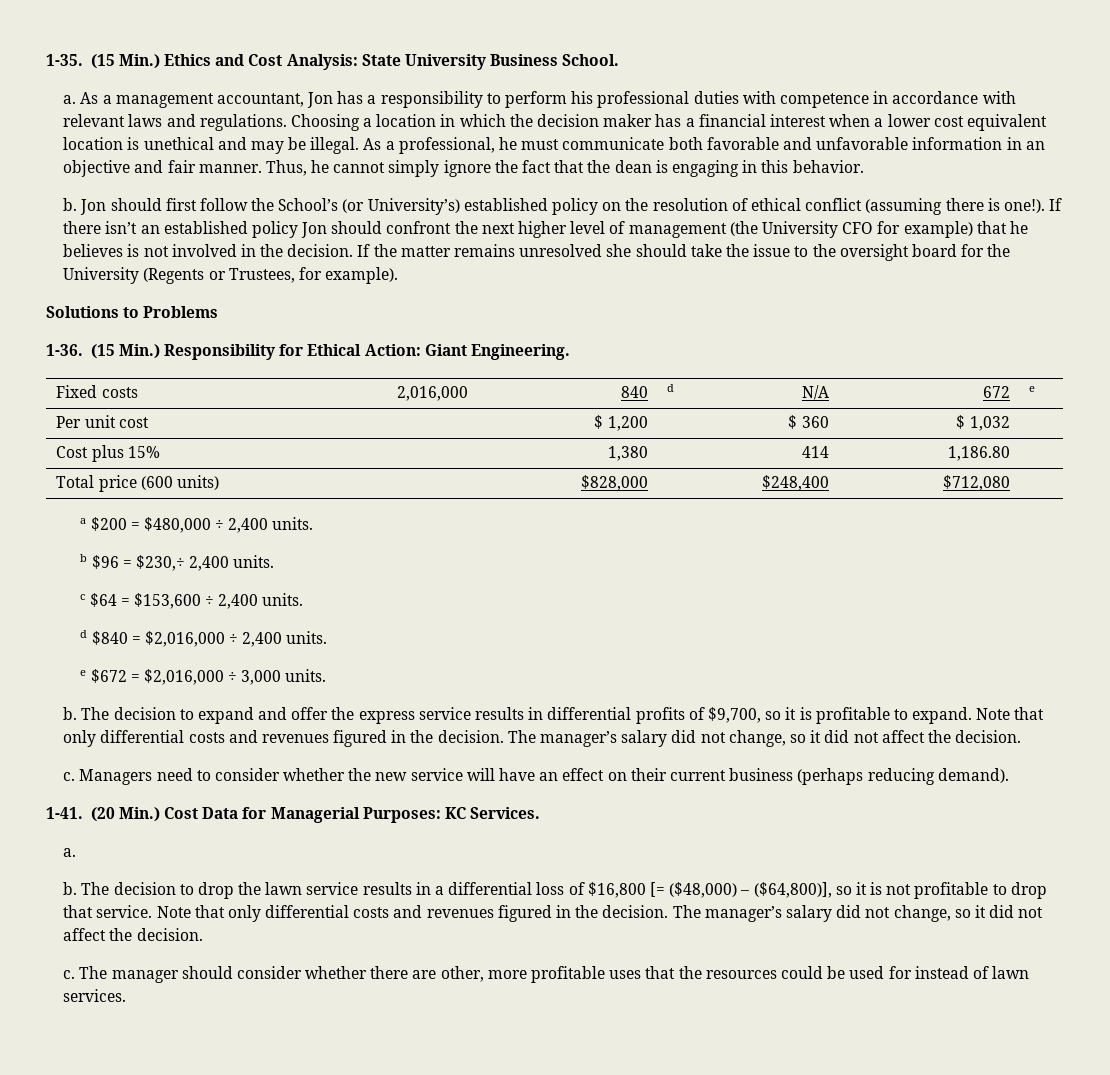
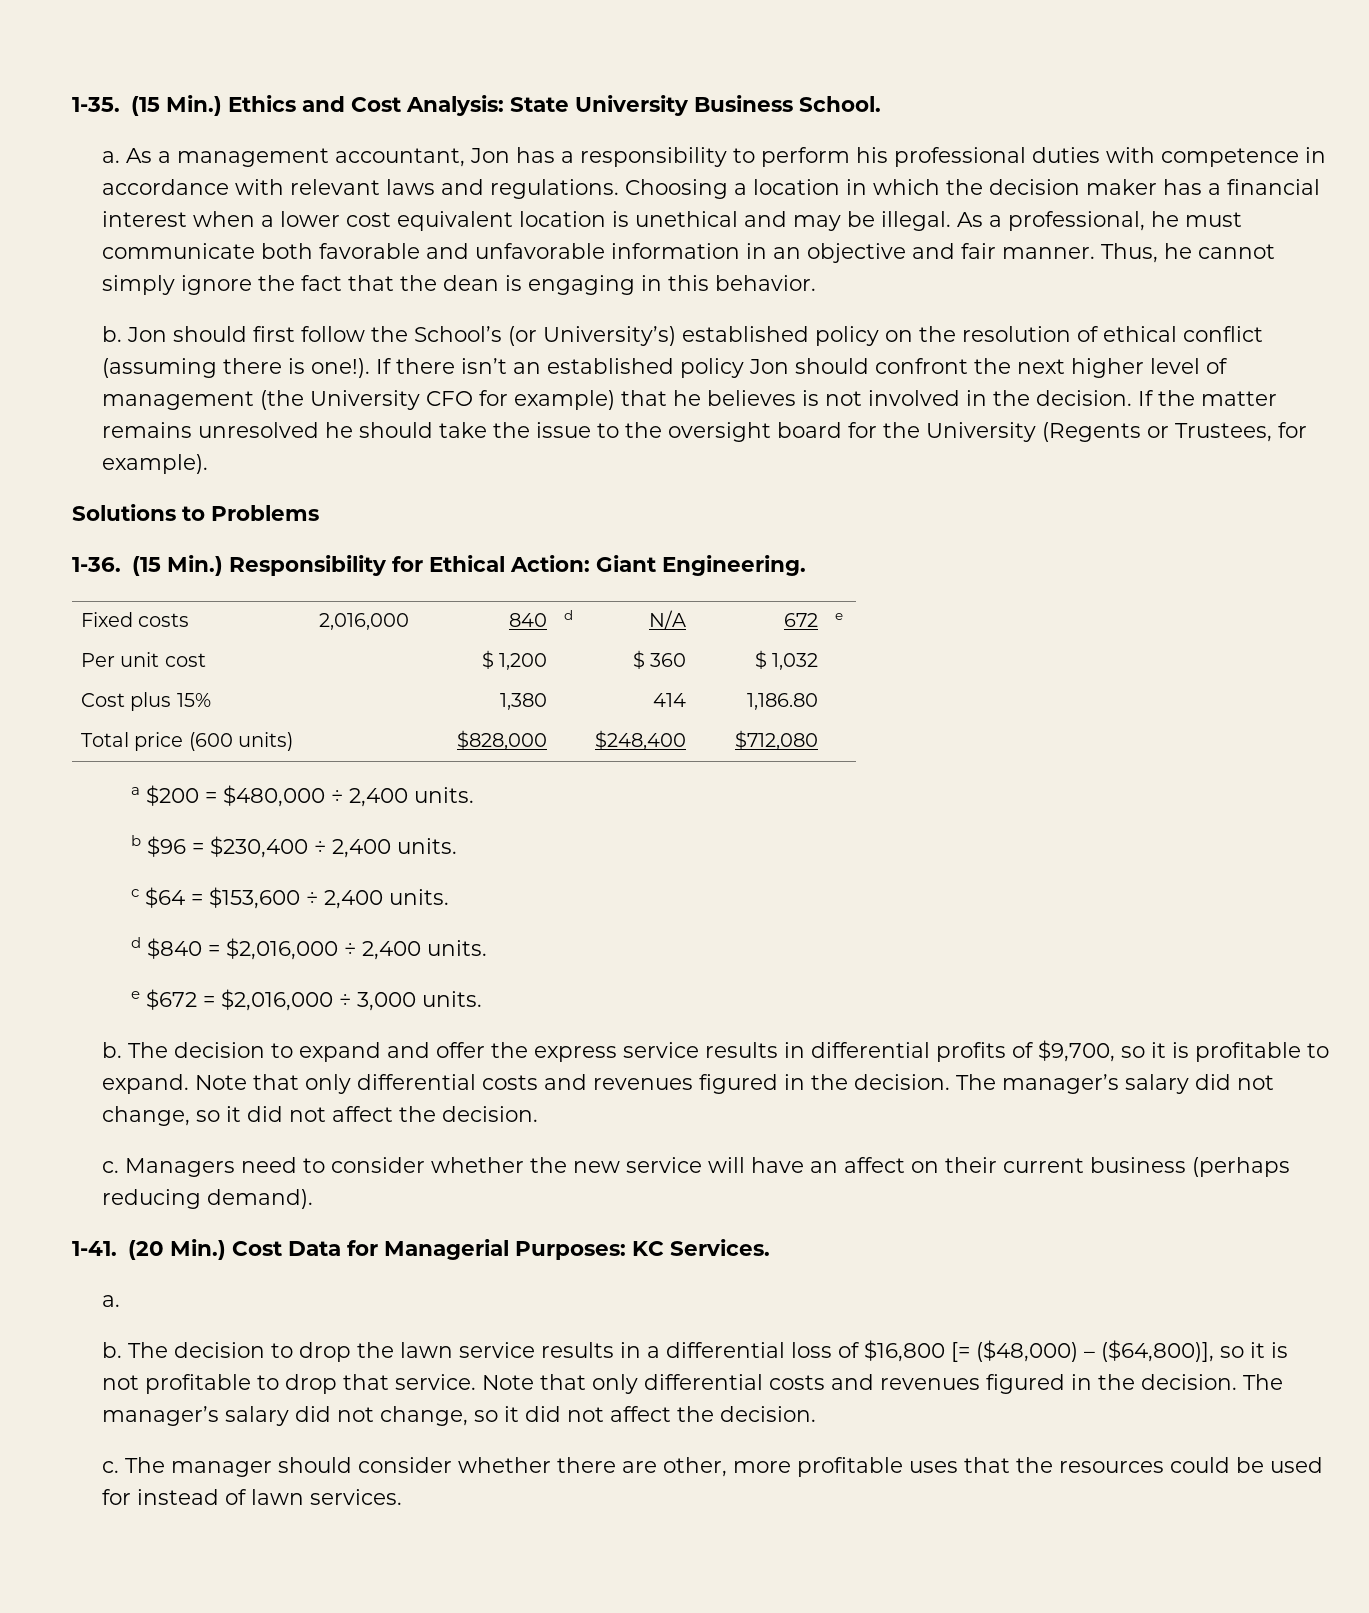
- If the matter remains unresolved she should take the issue to the oversight board for the University (Regents or Trustees, for example).
+ If the matter remains unresolved he should take the issue to the oversight board for the University (Regents or Trustees, for example).
- b $96 = $230,÷ 2,400 units.
+ b $96 = $230,400 ÷ 2,400 units.
- Managers need to consider whether the new service will have an effect on their current business (perhaps reducing demand).
+ Managers need to consider whether the new service will have an affect on their current business (perhaps reducing demand).

